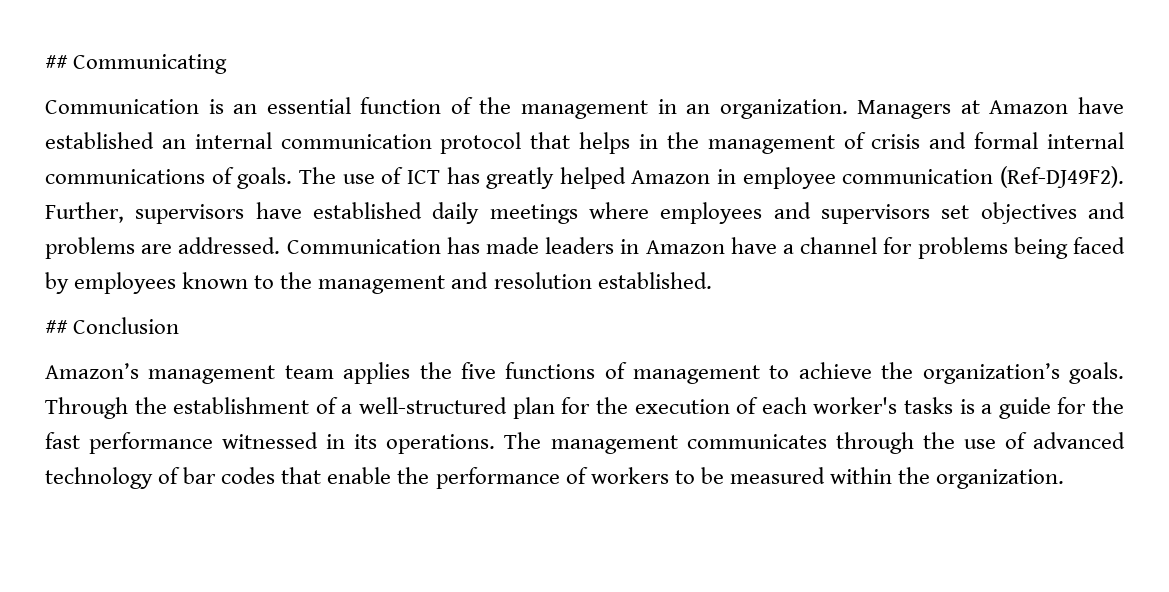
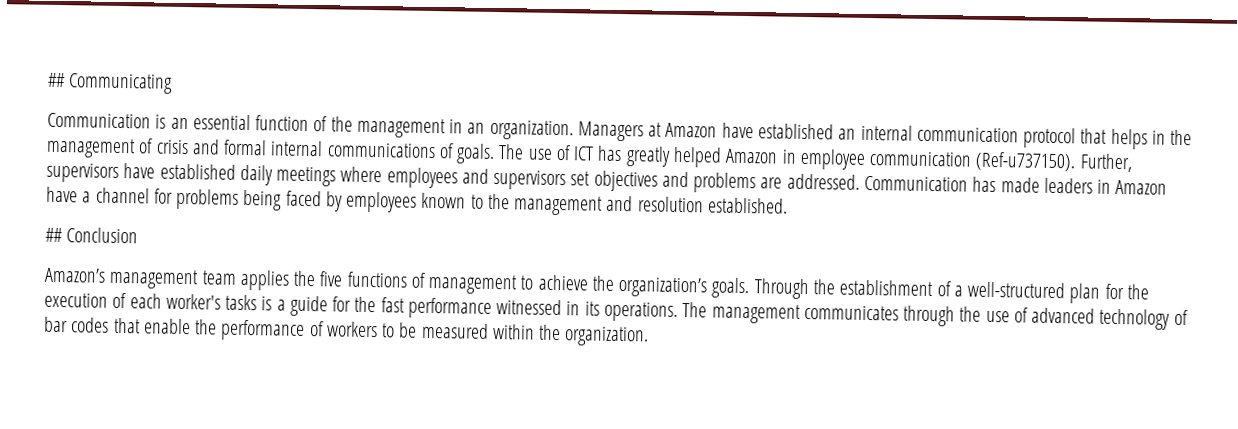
- The use of ICT has greatly helped Amazon in employee communication (Ref-DJ49F2).
+ The use of ICT has greatly helped Amazon in employee communication (Ref-u737150).

